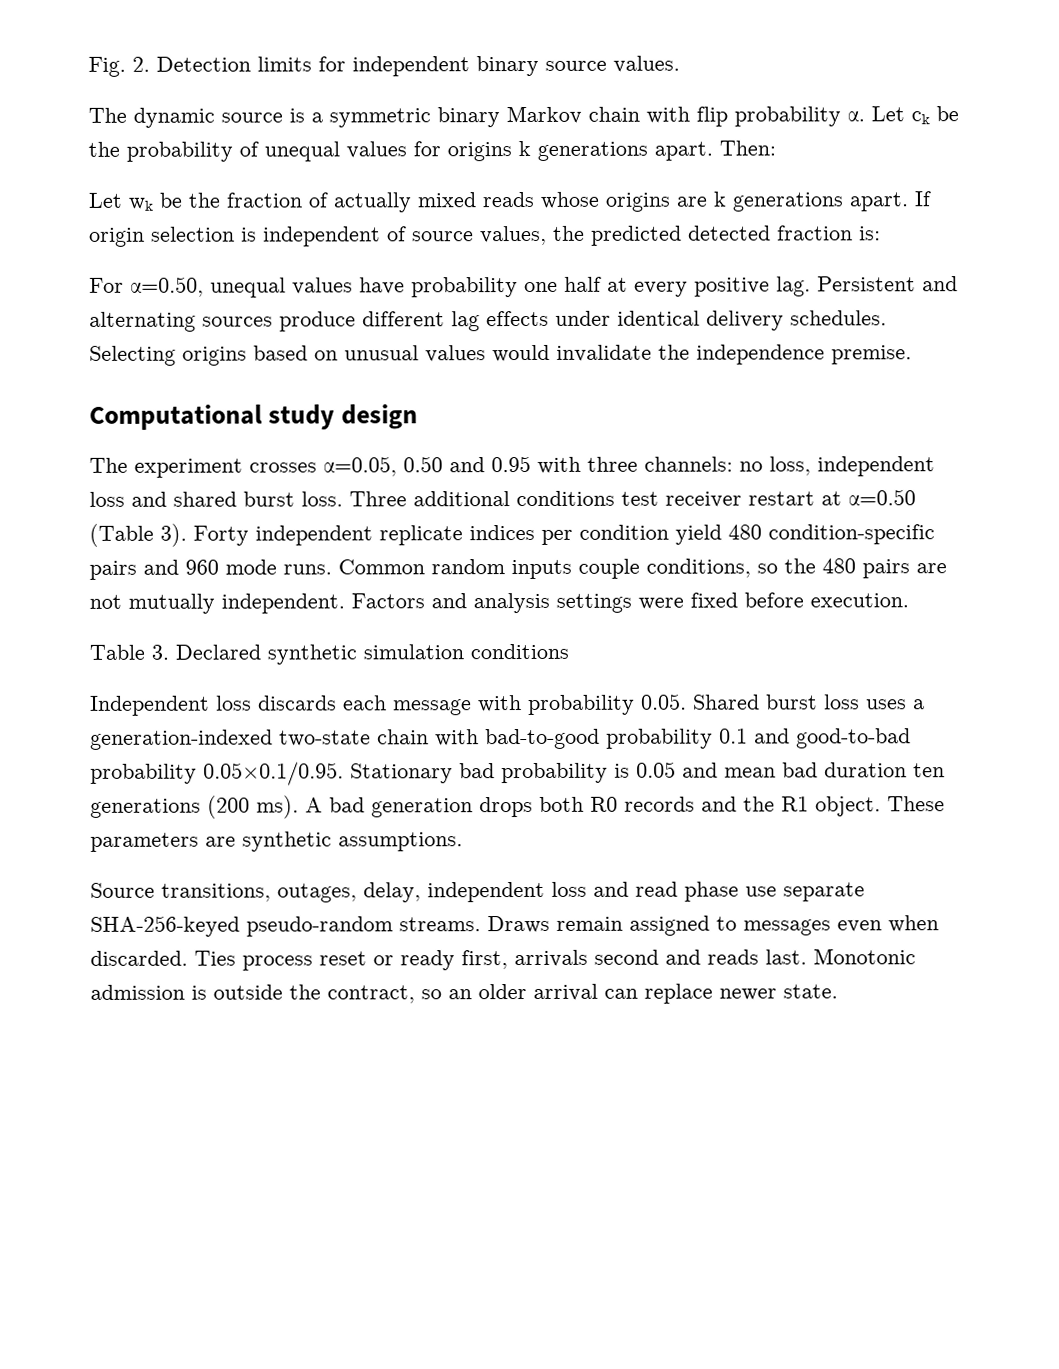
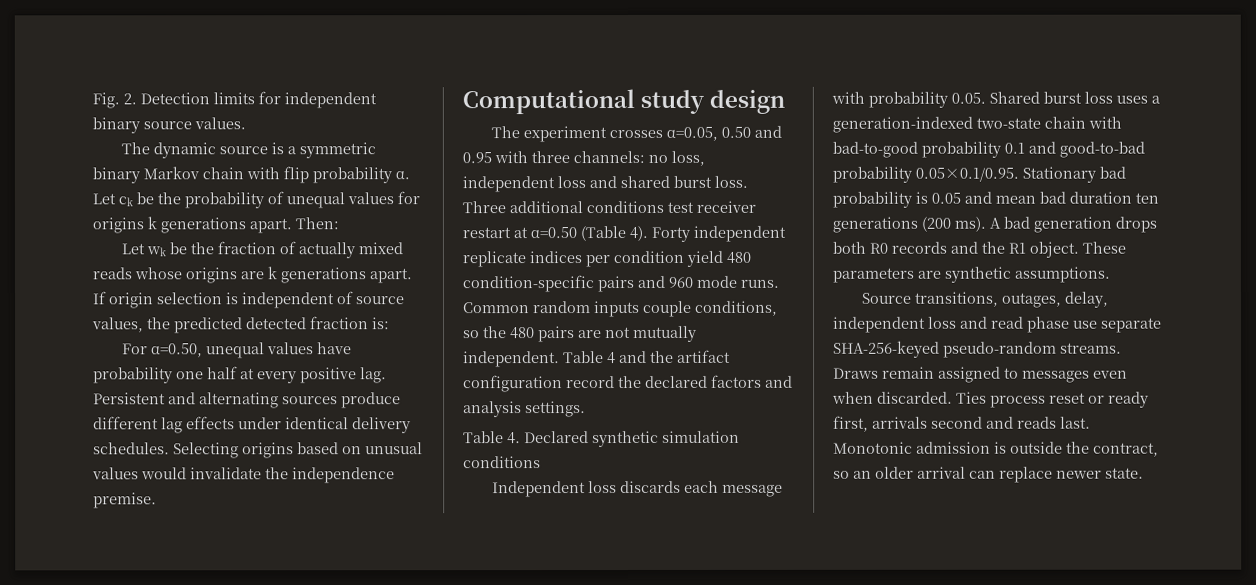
- Three additional conditions test receiver restart at α=0.50 (Table 3).
+ Three additional conditions test receiver restart at α=0.50 (Table 4).
- Factors and analysis settings were fixed before execution.
- Table 3. Declared synthetic simulation conditions
+ Table 4 and the artifact configuration record the declared factors and analysis settings.
+ Table 4. Declared synthetic simulation conditions

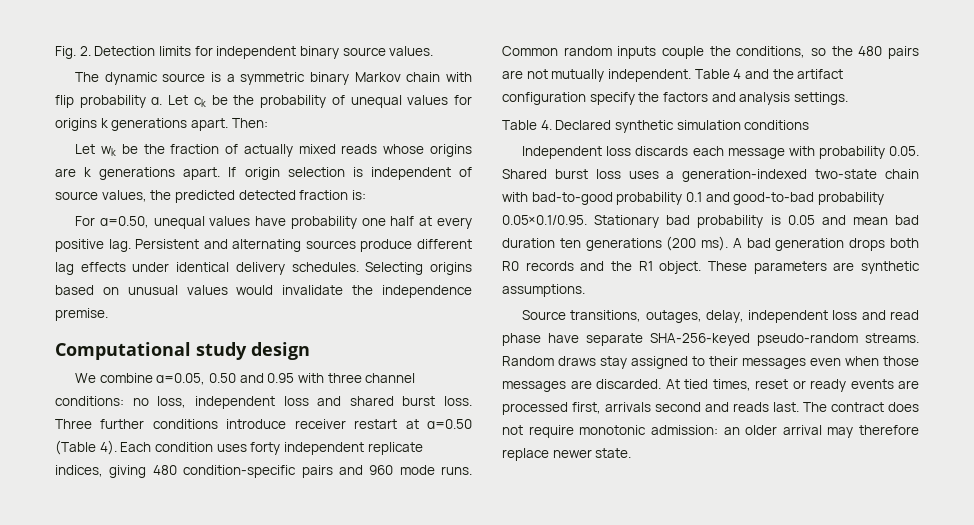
- The experiment crosses α=0.05, 0.50 and 0.95 with three channels: no loss, independent loss and shared burst loss.
+ We combine α=0.05, 0.50 and 0.95 with three channel conditions: no loss, independent loss and shared burst loss.
- Three additional conditions test receiver restart at α=0.50 (Table 4).
+ Three further conditions introduce receiver restart at α=0.50 (Table 4).
- Forty independent replicate indices per condition yield 480 condition-specific pairs and 960 mode runs.
+ Each condition uses forty independent replicate indices, giving 480 condition-specific pairs and 960 mode runs.
- Common random inputs couple conditions, so the 480 pairs are not mutually independent.
+ Common random inputs couple the conditions, so the 480 pairs are not mutually independent.
- Table 4 and the artifact configuration record the declared factors and analysis settings.
+ Table 4 and the artifact configuration specify the factors and analysis settings.
- Source transitions, outages, delay, independent loss and read phase use separate SHA-256-keyed pseudo-random streams.
+ Source transitions, outages, delay, independent loss and read phase have separate SHA-256-keyed pseudo-random streams.
- Draws remain assigned to messages even when discarded. Ties process reset or ready first, arrivals second and reads last.
+ Random draws stay assigned to their messages even when those messages are discarded. At tied times, reset or ready events are processed first, arrivals second and reads last.
- Monotonic admission is outside the contract, so an older arrival can replace newer state.
+ The contract does not require monotonic admission: an older arrival may therefore replace newer state.

